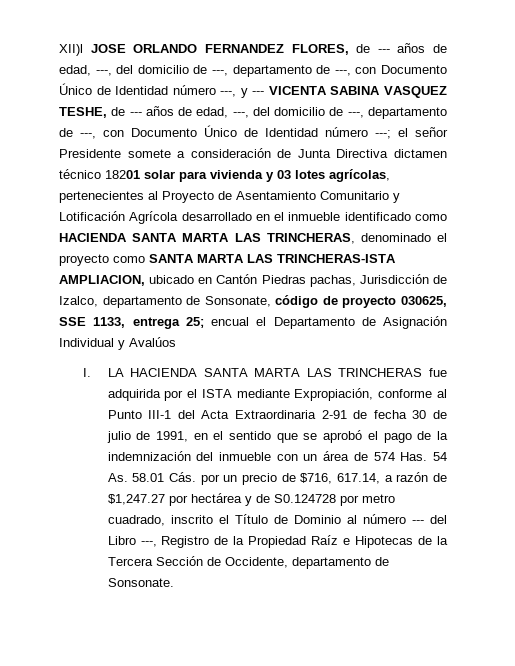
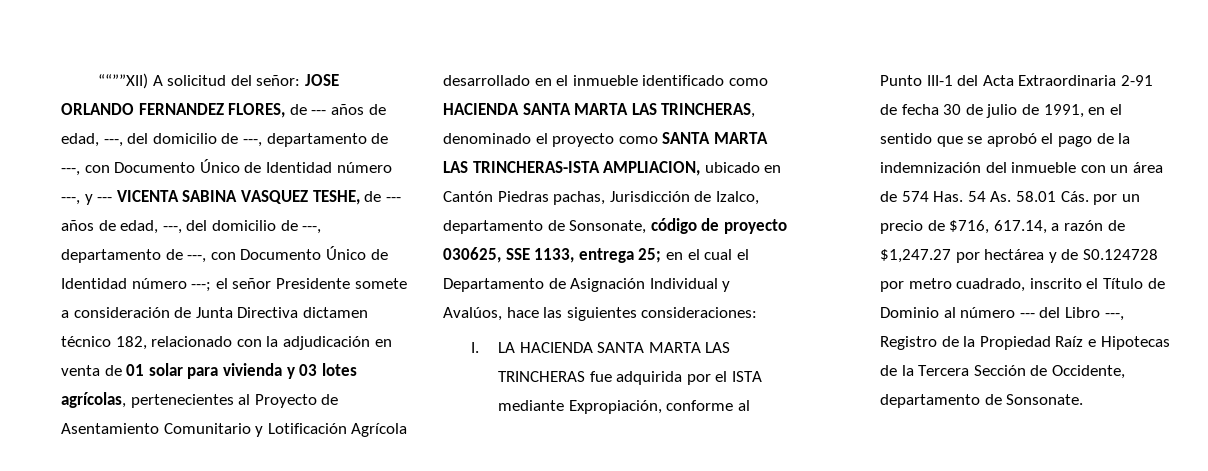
- XII)l JOSE ORLANDO FERNANDEZ FLORES, de --- años de edad, ---, del domicilio de ---, departamento de ---, con Documento Único de Identidad número ---, y --- VICENTA SABINA VASQUEZ TESHE, de --- años de edad, ---, del domicilio de ---, departamento de ---, con Documento Único de Identidad número ---;
+ ““””XII) A solicitud del señor: JOSE ORLANDO FERNANDEZ FLORES, de --- años de edad, ---, del domicilio de ---, departamento de ---, con Documento Único de Identidad número ---, y --- VICENTA SABINA VASQUEZ TESHE, de --- años de edad, ---, del domicilio de ---, departamento de ---, con Documento Único de Identidad número ---;
- el señor Presidente somete a consideración de Junta Directiva dictamen técnico 18201 solar para vivienda y 03 lotes agrícolas, pertenecientes al Proyecto de Asentamiento Comunitario y Lotificación Agrícola desarrollado en el inmueble identificado como HACIENDA SANTA MARTA LAS TRINCHERAS, denominado el proyecto como SANTA MARTA LAS TRINCHERAS-ISTA AMPLIACION, ubicado en Cantón Piedras pachas, Jurisdicción de Izalco, departamento de Sonsonate, código de proyecto 030625, SSE 1133, entrega 25;
+ el señor Presidente somete a consideración de Junta Directiva dictamen técnico 182, relacionado con la adjudicación en venta de 01 solar para vivienda y 03 lotes agrícolas, pertenecientes al Proyecto de Asentamiento Comunitario y Lotificación Agrícola desarrollado en el inmueble identificado como HACIENDA SANTA MARTA LAS TRINCHERAS, denominado el proyecto como SANTA MARTA LAS TRINCHERAS-ISTA AMPLIACION, ubicado en Cantón Piedras pachas, Jurisdicción de Izalco, departamento de Sonsonate, código de proyecto 030625, SSE 1133, entrega 25;
- encual el Departamento de Asignación Individual y Avalúos
+ en el cual el Departamento de Asignación Individual y Avalúos, hace las siguientes consideraciones:

